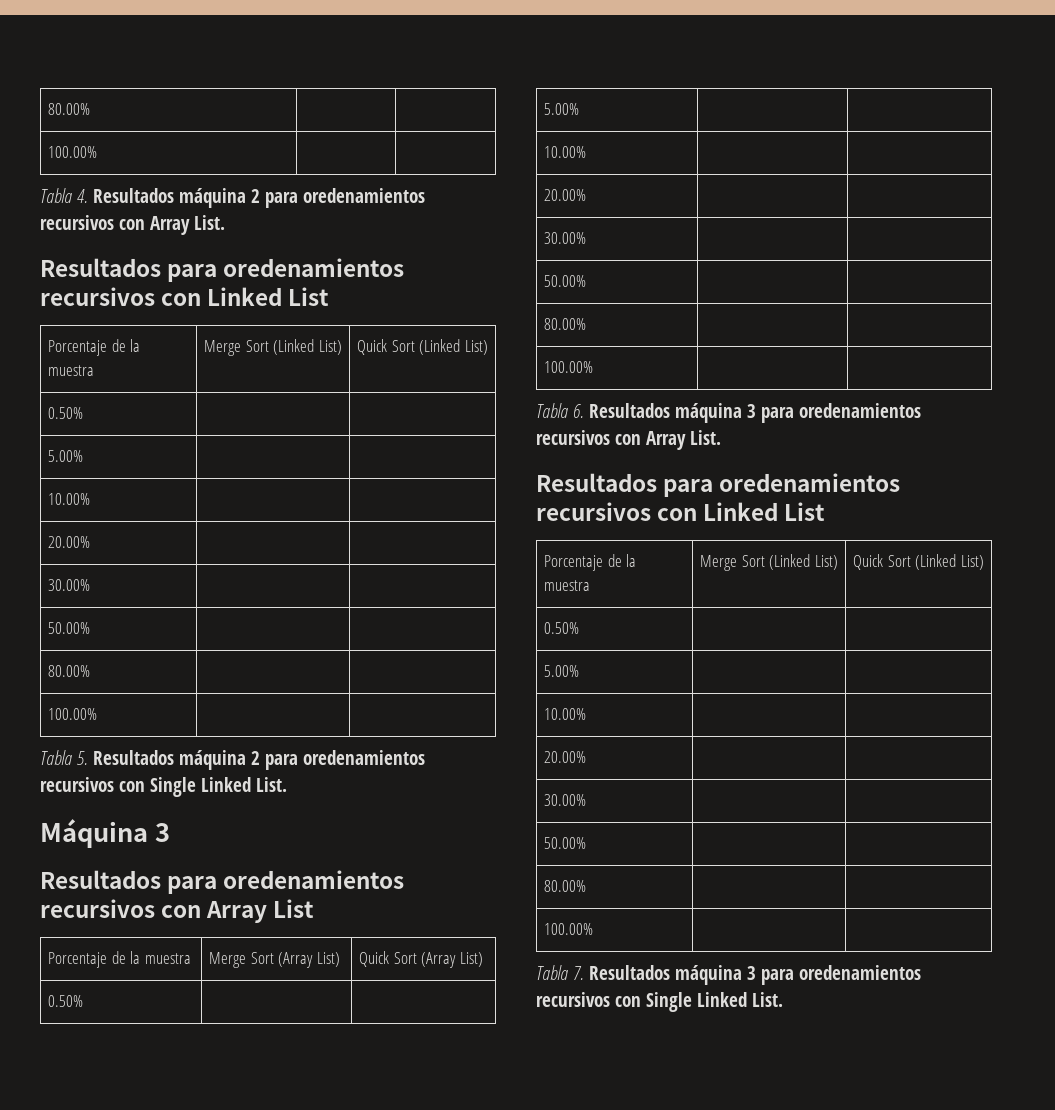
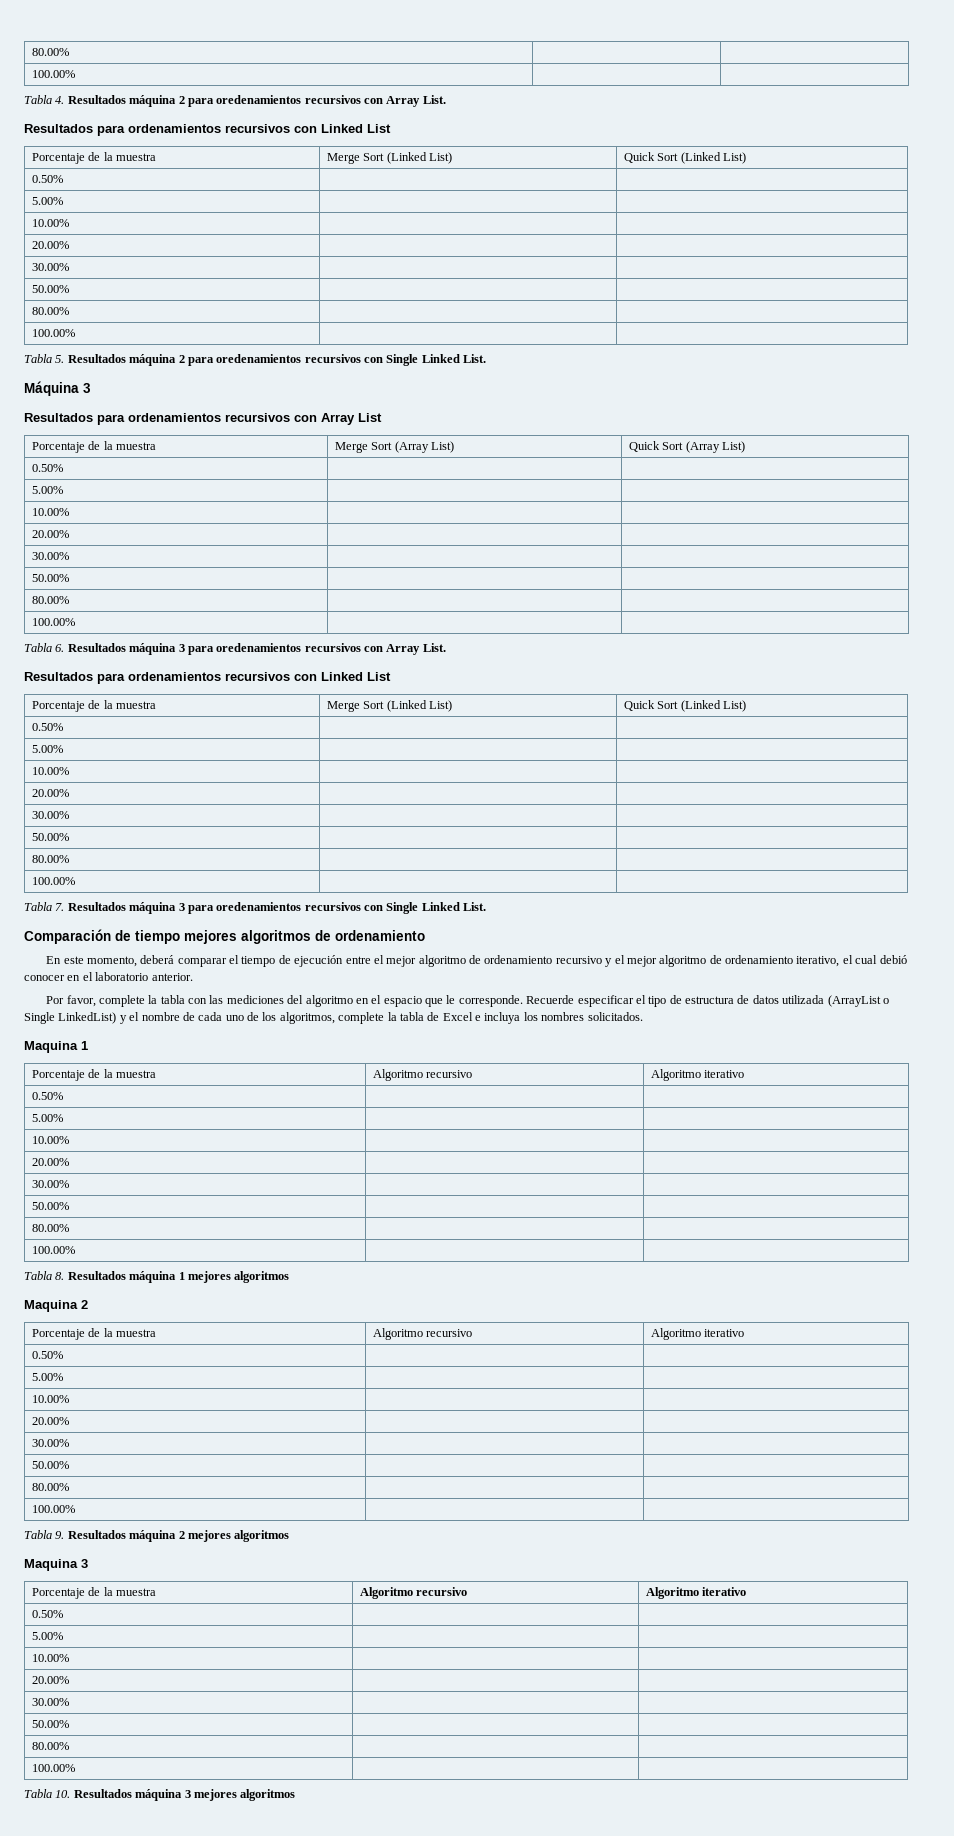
  Tabla 4. Resultados máquina 2 para oredenamientos recursivos con Array List.
- Resultados para oredenamientos recursivos con Linked List
+ Resultados para ordenamientos recursivos con Linked List
- Resultados para oredenamientos recursivos con Array List
+ Resultados para ordenamientos recursivos con Array List
  Tabla 6. Resultados máquina 3 para oredenamientos recursivos con Array List.
- Resultados para oredenamientos recursivos con Linked List
+ Resultados para ordenamientos recursivos con Linked List
+ Comparación de tiempo mejores algoritmos de ordenamiento
+ En este momento, deberá comparar el tiempo de ejecución entre el mejor algoritmo de ordenamiento recursivo y el mejor algoritmo de ordenamiento iterativo, el cual debió conocer en el laboratorio anterior.
+ Por favor, complete la tabla con las mediciones del algoritmo en el espacio que le corresponde. Recuerde especificar el tipo de estructura de datos utilizada (ArrayList o Single LinkedList) y el nombre de cada uno de los algoritmos, complete la tabla de Excel e incluya los nombres solicitados.
+ Maquina 1
+ Porcentaje de la muestra | Algoritmo recursivo | Algoritmo iterativo
+ 0.50% | |
+ 5.00% | |
+ 10.00% | |
+ 20.00% | |
+ 30.00% | |
+ 50.00% | |
+ 80.00% | |
+ 100.00% | |
+ Tabla 8. Resultados máquina 1 mejores algoritmos
+ Maquina 2
+ Porcentaje de la muestra | Algoritmo recursivo | Algoritmo iterativo
+ 0.50% | |
+ 5.00% | |
+ 10.00% | |
+ 20.00% | |
+ 30.00% | |
+ 50.00% | |
+ 80.00% | |
+ 100.00% | |
+ Tabla 9. Resultados máquina 2 mejores algoritmos
+ Maquina 3
+ Porcentaje de la muestra | Algoritmo recursivo | Algoritmo iterativo
+ 0.50% | |
+ 5.00% | |
+ 10.00% | |
+ 20.00% | |
+ 30.00% | |
+ 50.00% | |
+ 80.00% | |
+ 100.00% | |
+ Tabla 10. Resultados máquina 3 mejores algoritmos

